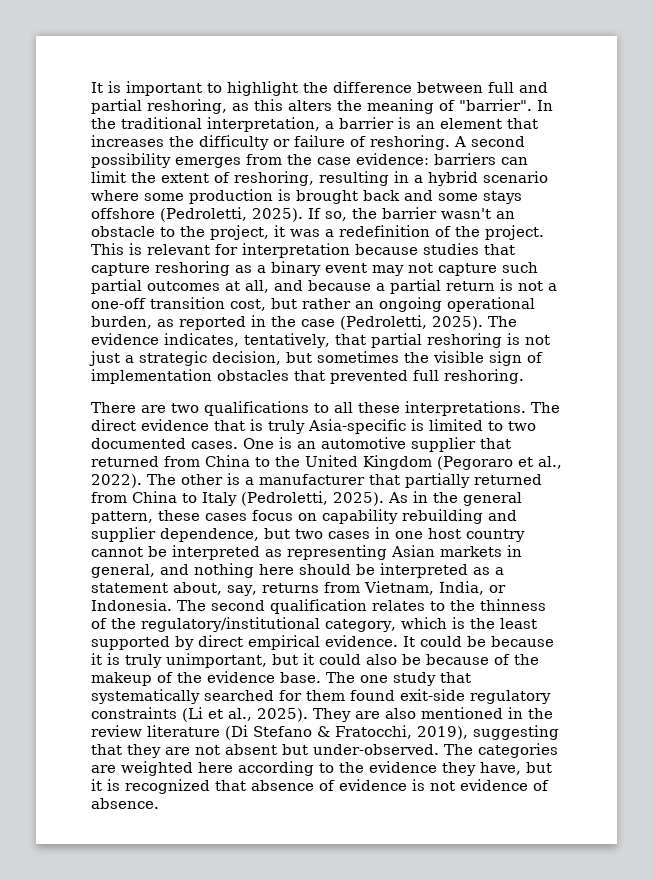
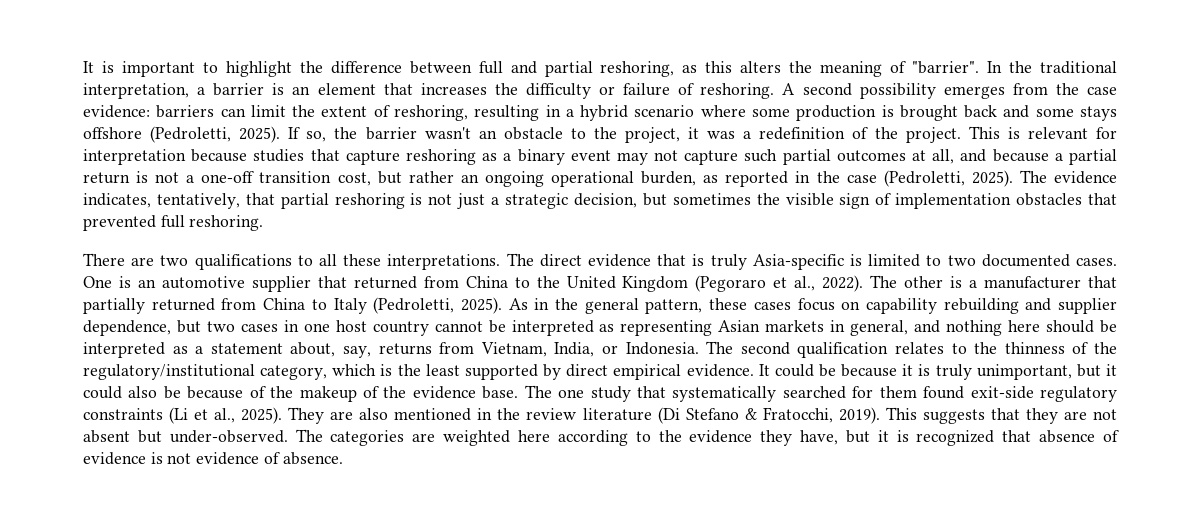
- They are also mentioned in the review literature (Di Stefano & Fratocchi, 2019), suggesting that they are not absent but under-observed.
+ They are also mentioned in the review literature (Di Stefano & Fratocchi, 2019). This suggests that they are not absent but under-observed.

